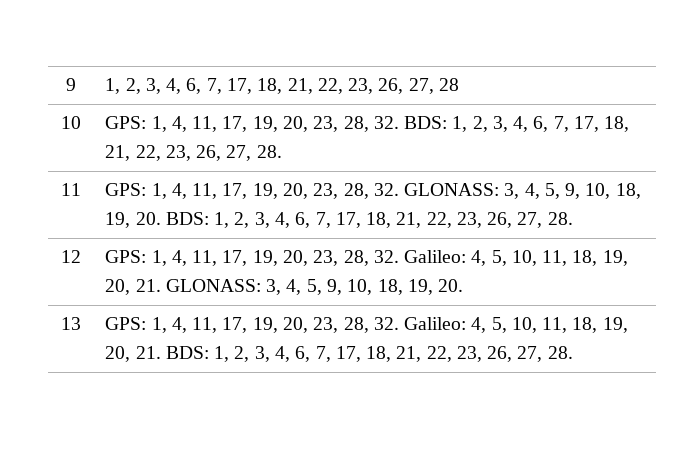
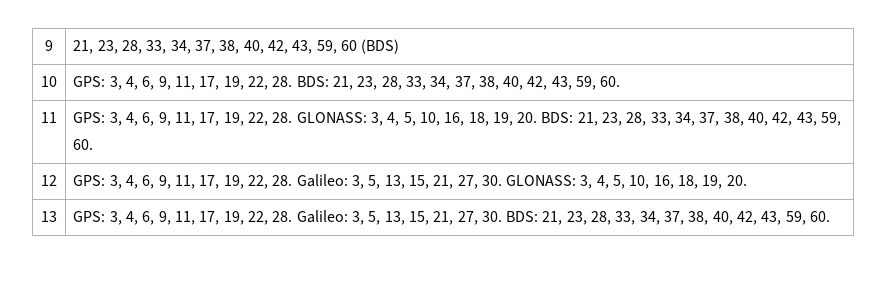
- 9 | 1, 2, 3, 4, 6, 7, 17, 18, 21, 22, 23, 26, 27, 28
- 10 | GPS: 1, 4, 11, 17, 19, 20, 23, 28, 32. BDS: 1, 2, 3, 4, 6, 7, 17, 18, 21, 22, 23, 26, 27, 28.
- 11 | GPS: 1, 4, 11, 17, 19, 20, 23, 28, 32. GLONASS: 3, 4, 5, 9, 10, 18, 19, 20. BDS: 1, 2, 3, 4, 6, 7, 17, 18, 21, 22, 23, 26, 27, 28.
- 12 | GPS: 1, 4, 11, 17, 19, 20, 23, 28, 32. Galileo: 4, 5, 10, 11, 18, 19, 20, 21. GLONASS: 3, 4, 5, 9, 10, 18, 19, 20.
+ 9 | 21, 23, 28, 33, 34, 37, 38, 40, 42, 43, 59, 60 (BDS)
+ 10 | GPS: 3, 4, 6, 9, 11, 17, 19, 22, 28. BDS: 21, 23, 28, 33, 34, 37, 38, 40, 42, 43, 59, 60.
+ 11 | GPS: 3, 4, 6, 9, 11, 17, 19, 22, 28. GLONASS: 3, 4, 5, 10, 16, 18, 19, 20. BDS: 21, 23, 28, 33, 34, 37, 38, 40, 42, 43, 59, 60.
+ 12 | GPS: 3, 4, 6, 9, 11, 17, 19, 22, 28. Galileo: 3, 5, 13, 15, 21, 27, 30. GLONASS: 3, 4, 5, 10, 16, 18, 19, 20.
- 13 | GPS: 1, 4, 11, 17, 19, 20, 23, 28, 32. Galileo: 4, 5, 10, 11, 18, 19, 20, 21. BDS: 1, 2, 3, 4, 6, 7, 17, 18, 21, 22, 23, 26, 27, 28.
+ 13 | GPS: 3, 4, 6, 9, 11, 17, 19, 22, 28. Galileo: 3, 5, 13, 15, 21, 27, 30. BDS: 21, 23, 28, 33, 34, 37, 38, 40, 42, 43, 59, 60.

